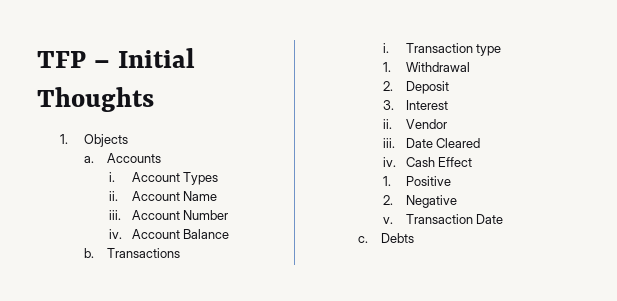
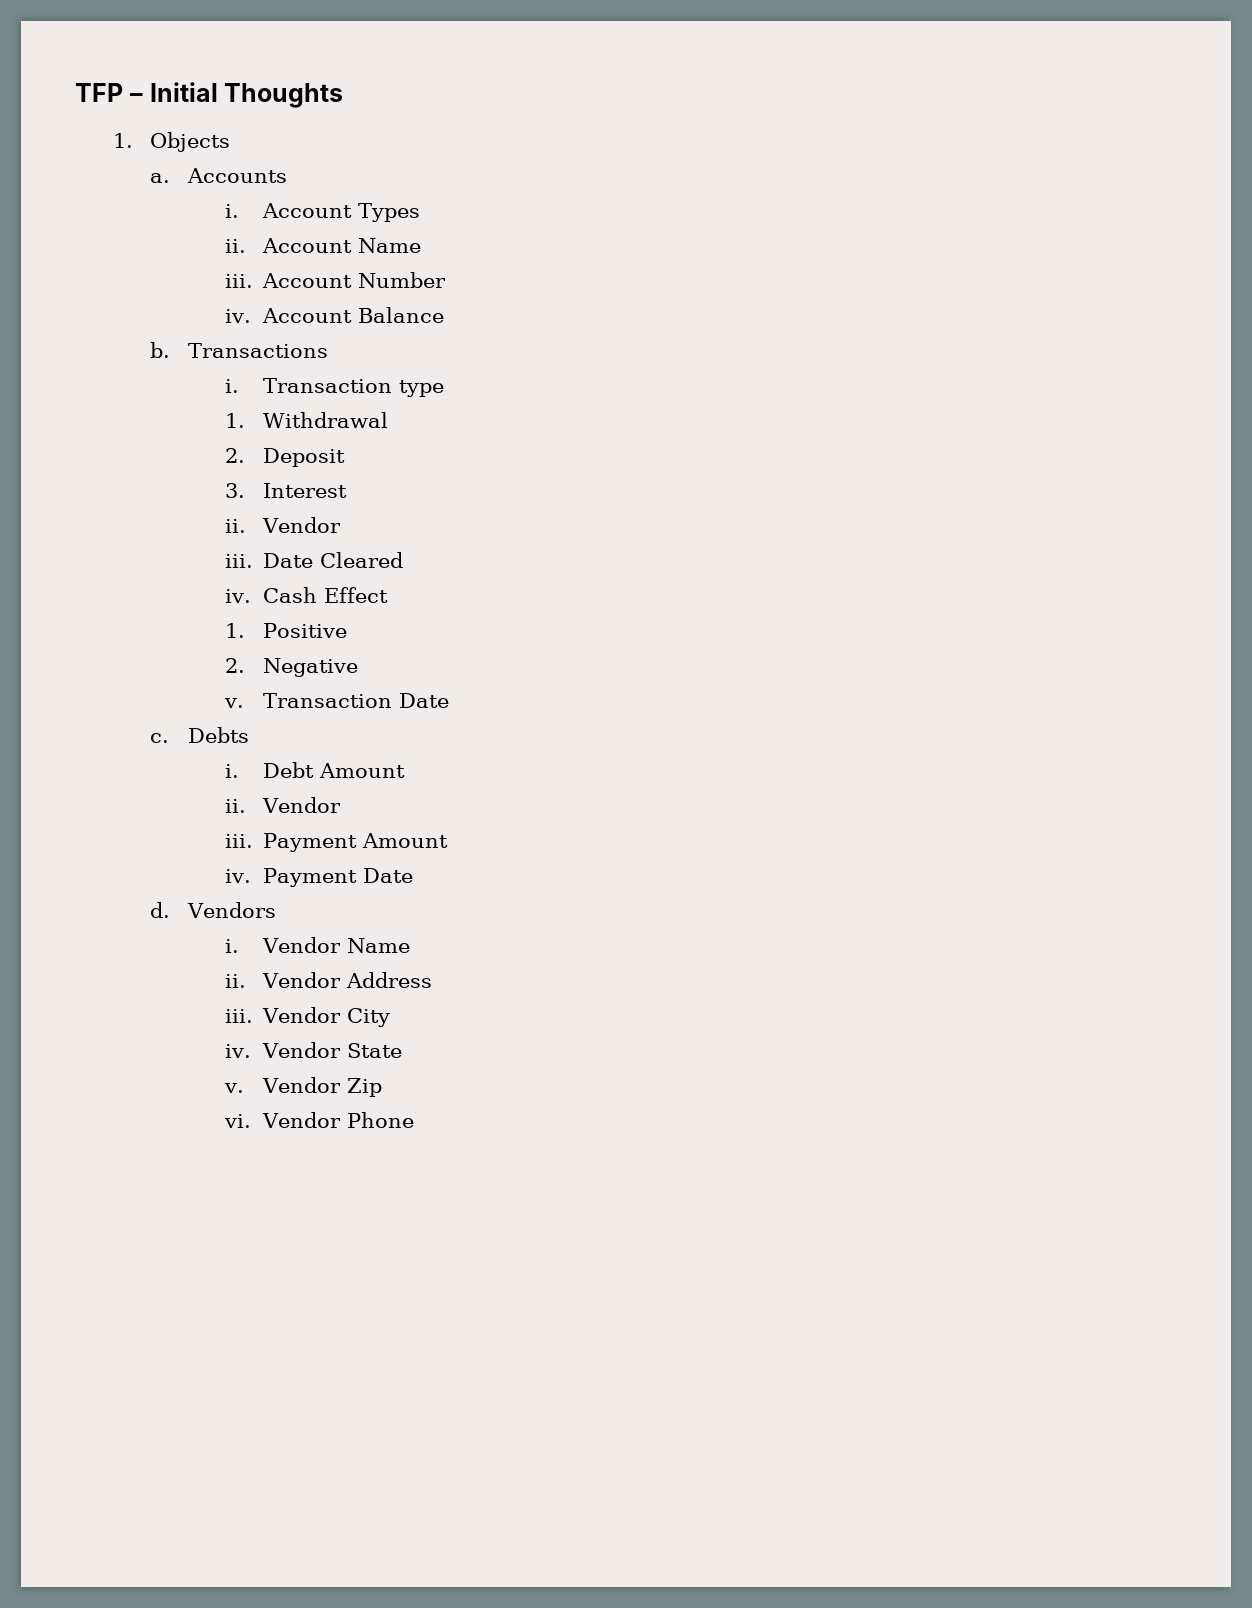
+ i. Debt Amount
+ ii. Vendor
+ iii. Payment Amount
+ iv. Payment Date
+ d. Vendors
+ i. Vendor Name
+ ii. Vendor Address
+ iii. Vendor City
+ iv. Vendor State
+ v. Vendor Zip
+ vi. Vendor Phone

